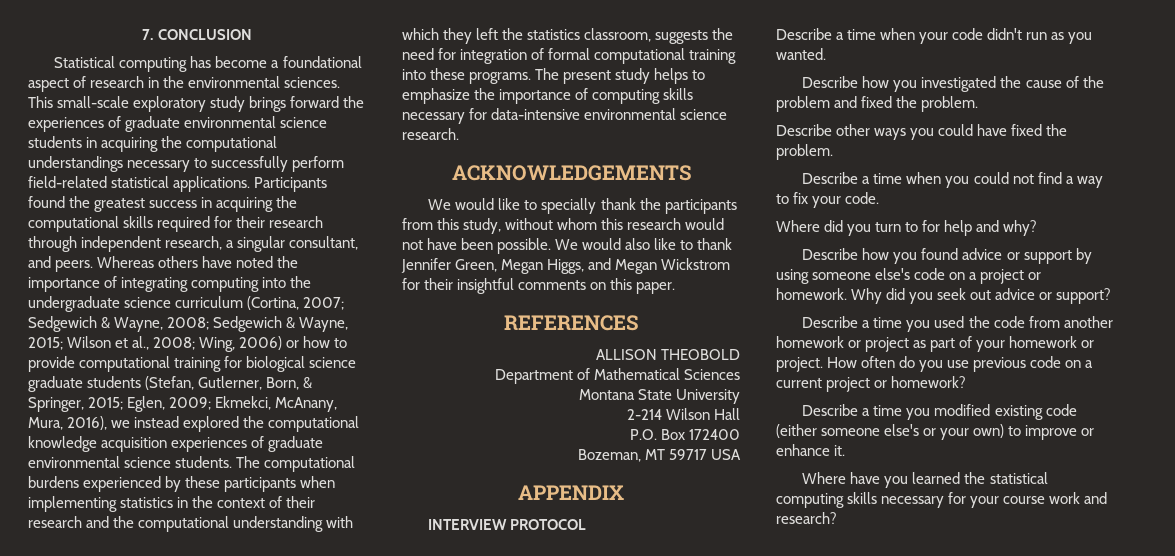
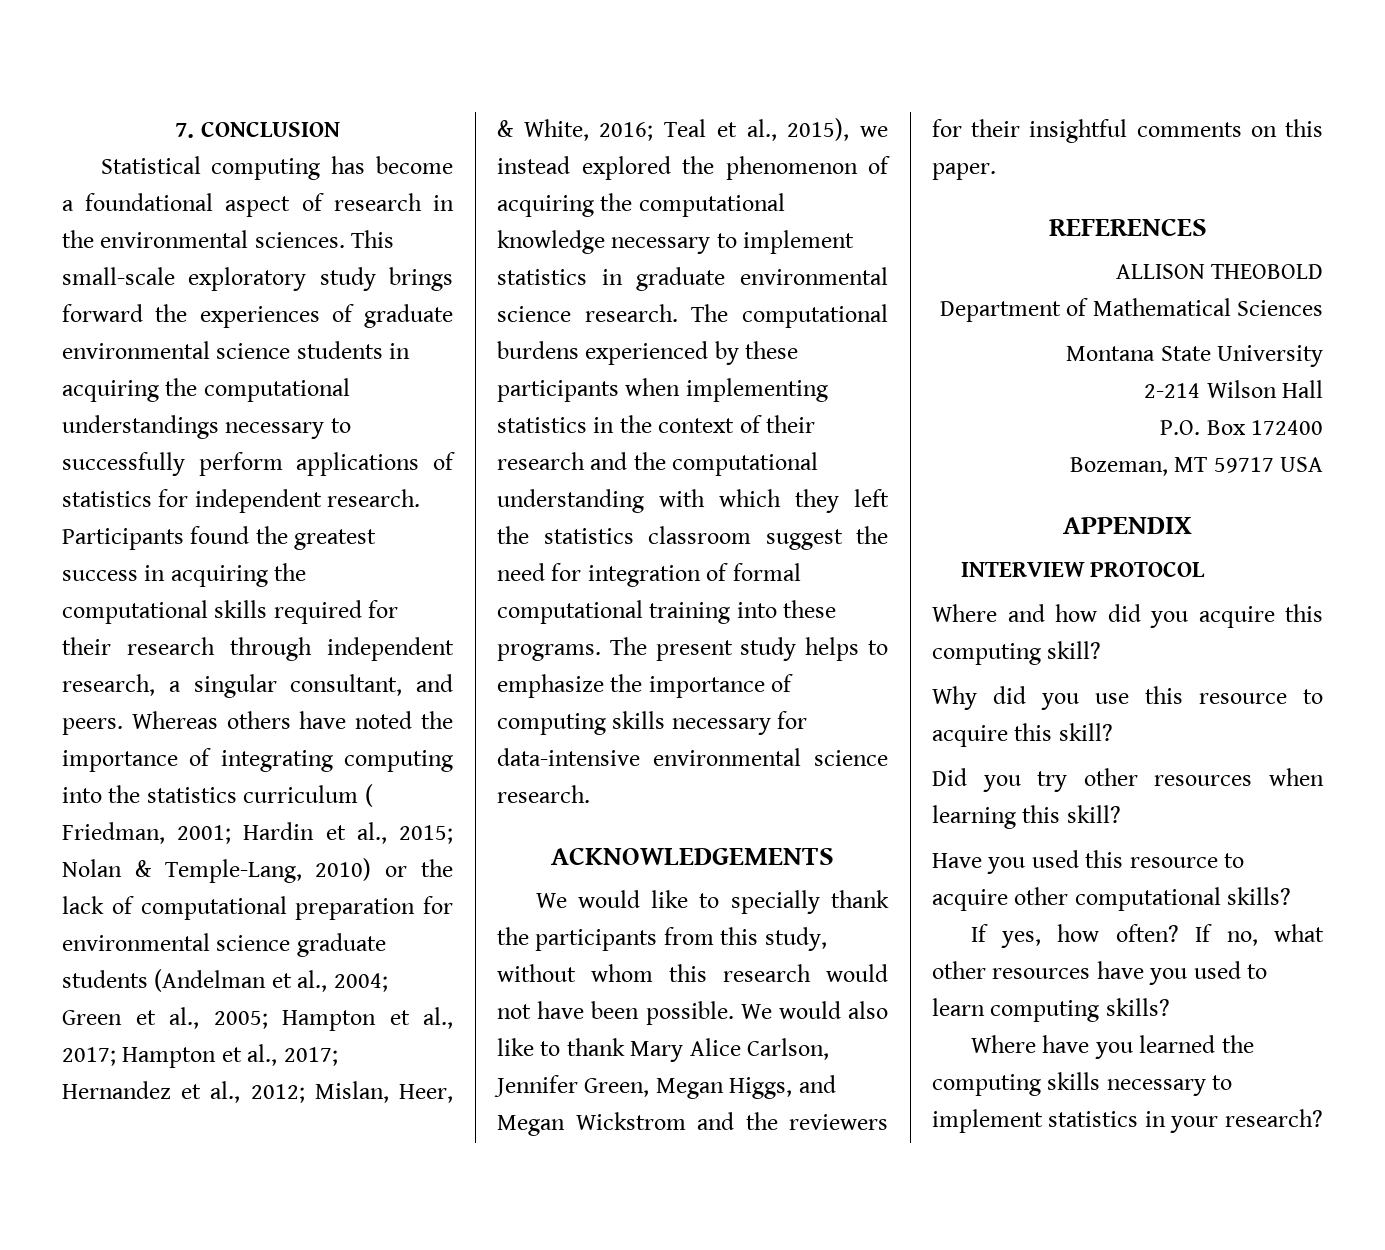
- This small-scale exploratory study brings forward the experiences of graduate environmental science students in acquiring the computational understandings necessary to successfully perform field-related statistical applications.
+ This small-scale exploratory study brings forward the experiences of graduate environmental science students in acquiring the computational understandings necessary to successfully perform applications of statistics for independent research.
- Whereas others have noted the importance of integrating computing into the undergraduate science curriculum (Cortina, 2007; Sedgewich & Wayne, 2008; Sedgewich & Wayne, 2015; Wilson et al., 2008; Wing, 2006) or how to provide computational training for biological science graduate students (Stefan, Gutlerner, Born, & Springer, 2015; Eglen, 2009; Ekmekci, McAnany, Mura, 2016), we instead explored the computational knowledge acquisition experiences of graduate environmental science students.
+ Whereas others have noted the importance of integrating computing into the statistics curriculum ( Friedman, 2001; Hardin et al., 2015; Nolan & Temple-Lang, 2010) or the lack of computational preparation for environmental science graduate students (Andelman et al., 2004; Green et al., 2005; Hampton et al., 2017; Hampton et al., 2017; Hernandez et al., 2012; Mislan, Heer, & White, 2016; Teal et al., 2015), we instead explored the phenomenon of acquiring the computational knowledge necessary to implement statistics in graduate environmental science research.
- The computational burdens experienced by these participants when implementing statistics in the context of their research and the computational understanding with which they left the statistics classroom, suggests the need for integration of formal computational training into these programs.
+ The computational burdens experienced by these participants when implementing statistics in the context of their research and the computational understanding with which they left the statistics classroom suggest the need for integration of formal computational training into these programs.
- We would also like to thank Jennifer Green, Megan Higgs, and Megan Wickstrom for their insightful comments on this paper.
+ We would also like to thank Mary Alice Carlson, Jennifer Green, Megan Higgs, and Megan Wickstrom and the reviewers for their insightful comments on this paper.
- Describe a time when your code didn't run as you wanted.
- Describe how you investigated the cause of the problem and fixed the problem.
- Describe other ways you could have fixed the problem.
- Describe a time when you could not find a way to fix your code.
- Where did you turn to for help and why?
- Describe how you found advice or support by using someone else's code on a project or homework. Why did you seek out advice or support?
- Describe a time you used the code from another homework or project as part of your homework or project. How often do you use previous code on a current project or homework?
- Describe a time you modified existing code (either someone else's or your own) to improve or enhance it.
+ Where and how did you acquire this computing skill?
+ Why did you use this resource to acquire this skill?
+ Did you try other resources when learning this skill?
+ Have you used this resource to acquire other computational skills?
+ If yes, how often? If no, what other resources have you used to learn computing skills?
- Where have you learned the statistical computing skills necessary for your course work and research?
+ Where have you learned the computing skills necessary to implement statistics in your research?

